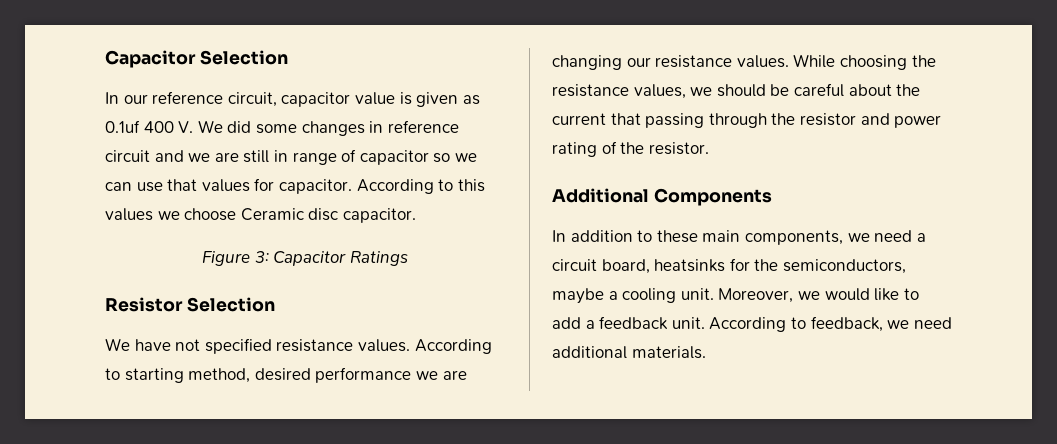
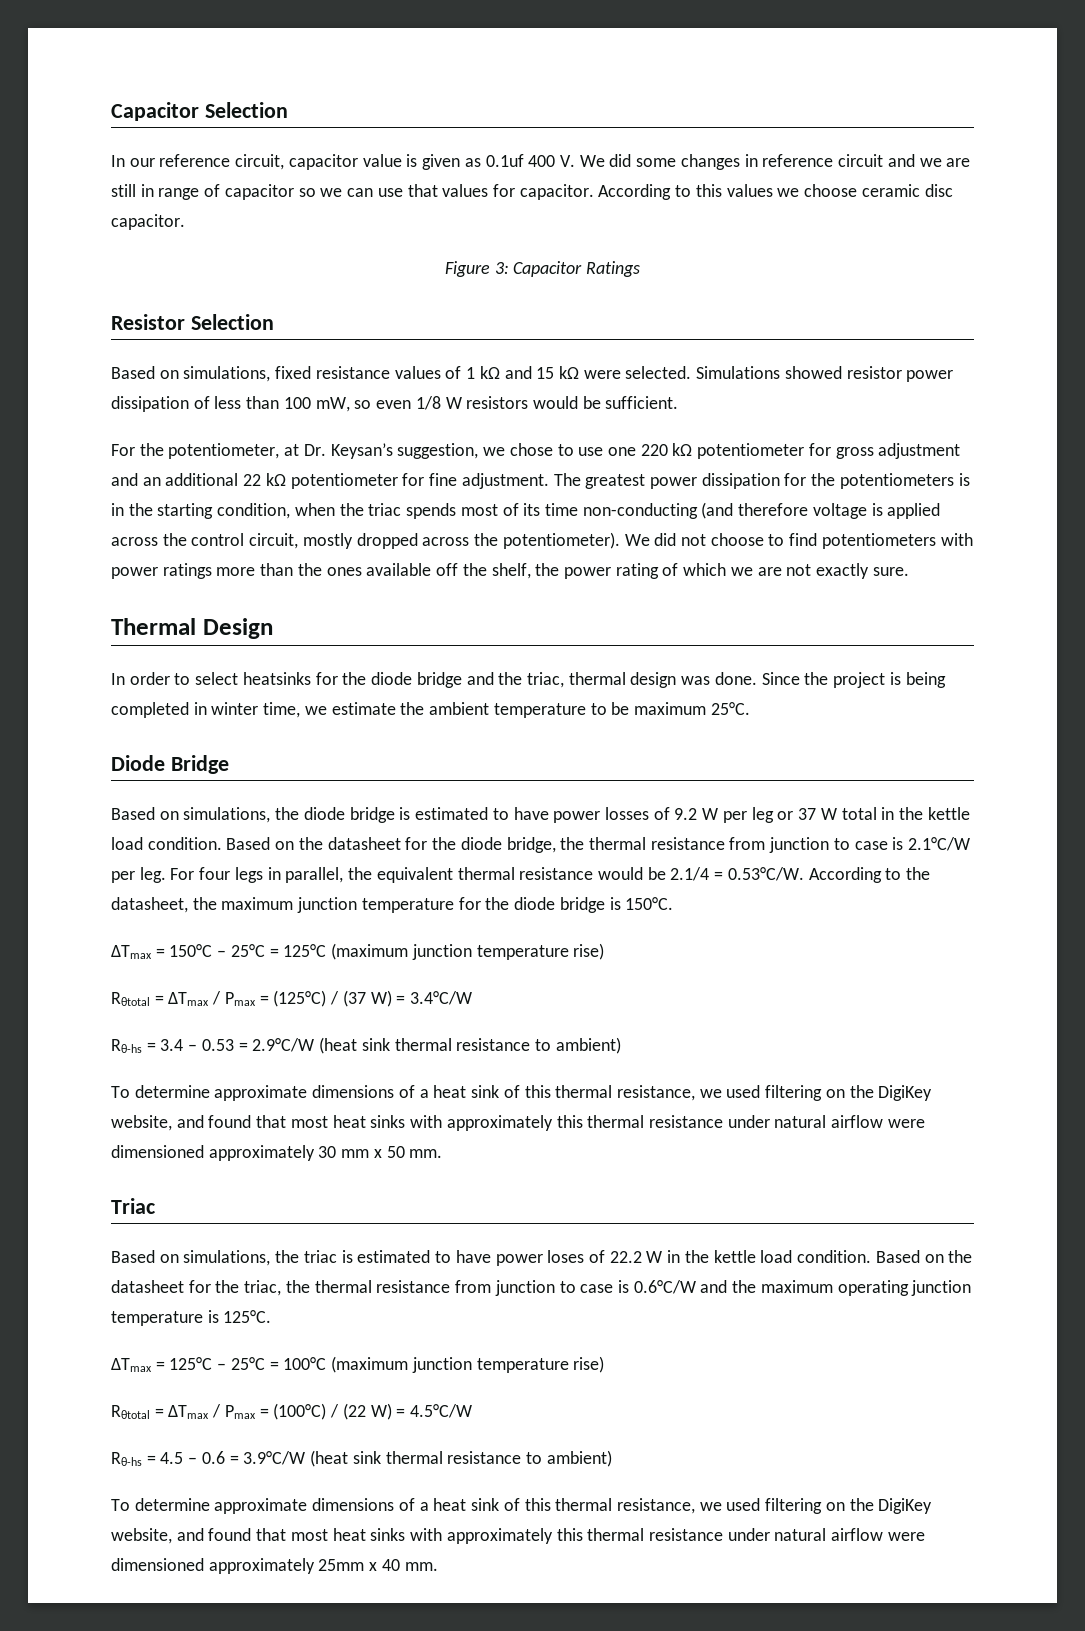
- According to this values we choose Ceramic disc capacitor.
+ According to this values we choose ceramic disc capacitor.
- We have not specified resistance values. According to starting method, desired performance we are changing our resistance values. While choosing the resistance values, we should be careful about the current that passing through the resistor and power rating of the resistor.
- Additional Components
- In addition to these main components, we need a circuit board, heatsinks for the semiconductors, maybe a cooling unit. Moreover, we would like to add a feedback unit. According to feedback, we need additional materials.
+ Based on simulations, fixed resistance values of 1 kΩ and 15 kΩ were selected. Simulations showed resistor power dissipation of less than 100 mW, so even 1/8 W resistors would be sufficient.
+ For the potentiometer, at Dr. Keysan’s suggestion, we chose to use one 220 kΩ potentiometer for gross adjustment and an additional 22 kΩ potentiometer for fine adjustment. The greatest power dissipation for the potentiometers is in the starting condition, when the triac spends most of its time non-conducting (and therefore voltage is applied across the control circuit, mostly dropped across the potentiometer). We did not choose to find potentiometers with power ratings more than the ones available off the shelf, the power rating of which we are not exactly sure.
+ Thermal Design
+ In order to select heatsinks for the diode bridge and the triac, thermal design was done. Since the project is being completed in winter time, we estimate the ambient temperature to be maximum 25°C.
+ Diode Bridge
+ Based on simulations, the diode bridge is estimated to have power losses of 9.2 W per leg or 37 W total in the kettle load condition. Based on the datasheet for the diode bridge, the thermal resistance from junction to case is 2.1°C/W per leg. For four legs in parallel, the equivalent thermal resistance would be 2.1/4 = 0.53°C/W. According to the datasheet, the maximum junction temperature for the diode bridge is 150°C.
+ ΔTmax = 150°C – 25°C = 125°C (maximum junction temperature rise)
+ Rθtotal = ΔTmax / Pmax = (125°C) / (37 W) = 3.4°C/W
+ Rθ-hs = 3.4 – 0.53 = 2.9°C/W (heat sink thermal resistance to ambient)
+ To determine approximate dimensions of a heat sink of this thermal resistance, we used filtering on the DigiKey website, and found that most heat sinks with approximately this thermal resistance under natural airflow were dimensioned approximately 30 mm x 50 mm.
+ Triac
+ Based on simulations, the triac is estimated to have power loses of 22.2 W in the kettle load condition. Based on the datasheet for the triac, the thermal resistance from junction to case is 0.6°C/W and the maximum operating junction temperature is 125°C.
+ ΔTmax = 125°C – 25°C = 100°C (maximum junction temperature rise)
+ Rθtotal = ΔTmax / Pmax = (100°C) / (22 W) = 4.5°C/W
+ Rθ-hs = 4.5 – 0.6 = 3.9°C/W (heat sink thermal resistance to ambient)
+ To determine approximate dimensions of a heat sink of this thermal resistance, we used filtering on the DigiKey website, and found that most heat sinks with approximately this thermal resistance under natural airflow were dimensioned approximately 25mm x 40 mm.

